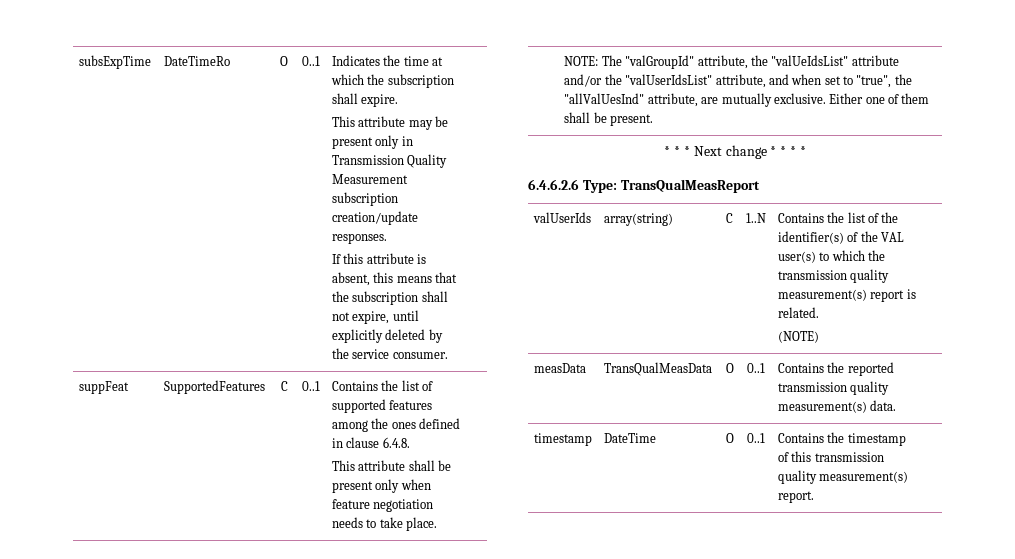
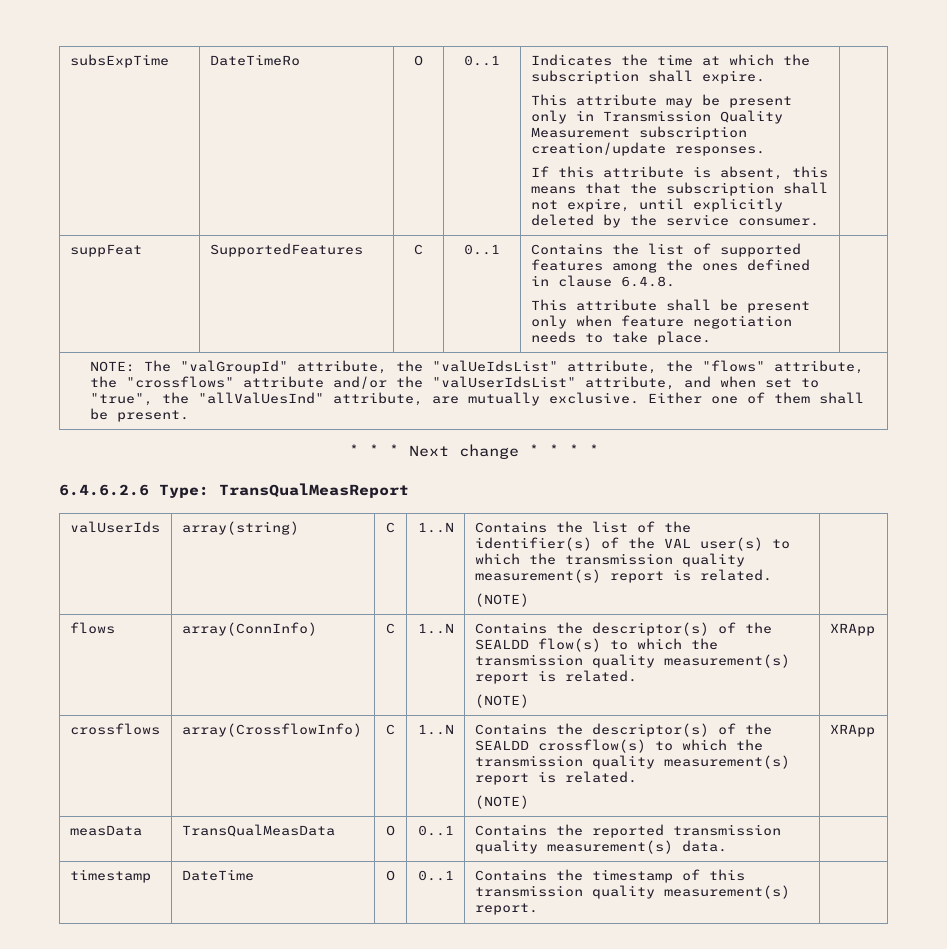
- NOTE: The "valGroupId" attribute, the "valUeIdsList" attribute and/or the "valUserIdsList" attribute, and when set to "true", the "allValUesInd" attribute, are mutually exclusive. Either one of them shall be present.
+ NOTE: The "valGroupId" attribute, the "valUeIdsList" attribute, the "flows" attribute, the "crossflows" attribute and/or the "valUserIdsList" attribute, and when set to "true", the "allValUesInd" attribute, are mutually exclusive. Either one of them shall be present.
+ flows | array(ConnInfo) | C | 1..N | Contains the descriptor(s) of the SEALDD flow(s) to which the transmission quality measurement(s) report is related.
+ (NOTE) | XRApp
+ crossflows | array(CrossflowInfo) | C | 1..N | Contains the descriptor(s) of the SEALDD crossflow(s) to which the transmission quality measurement(s) report is related.
+ (NOTE) | XRApp

